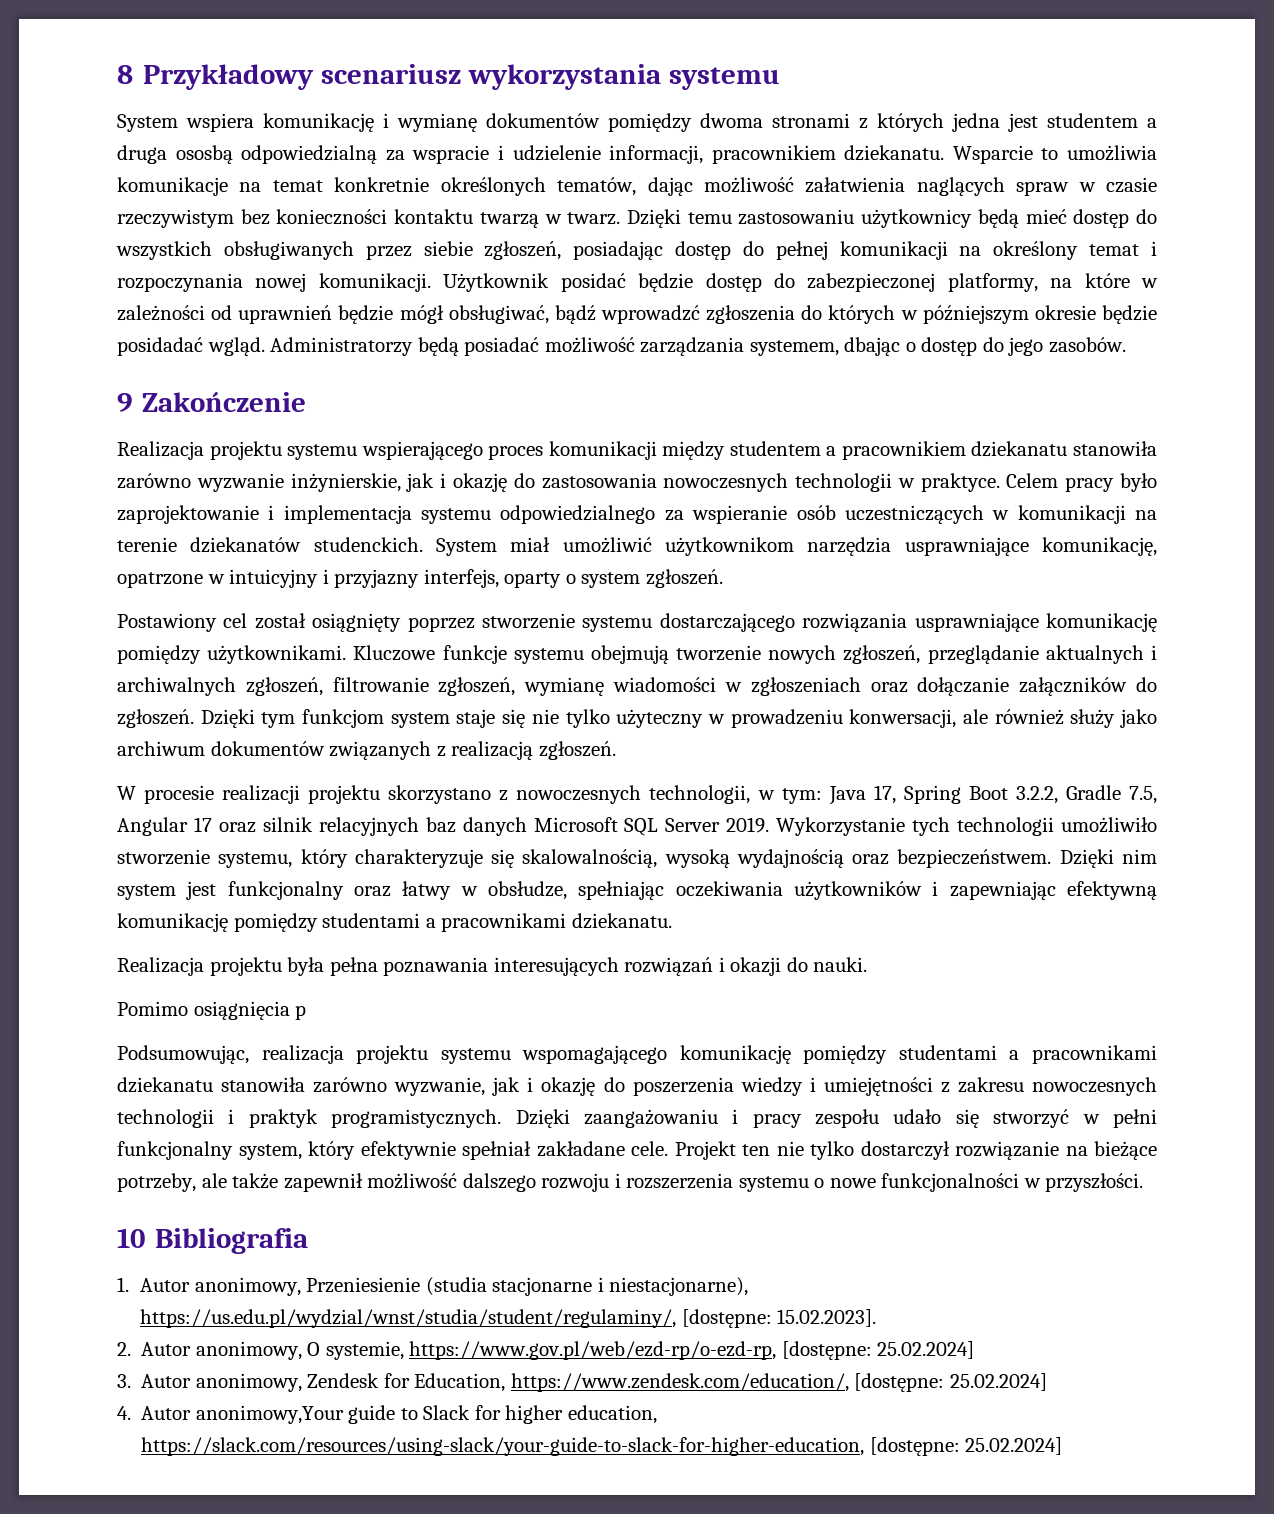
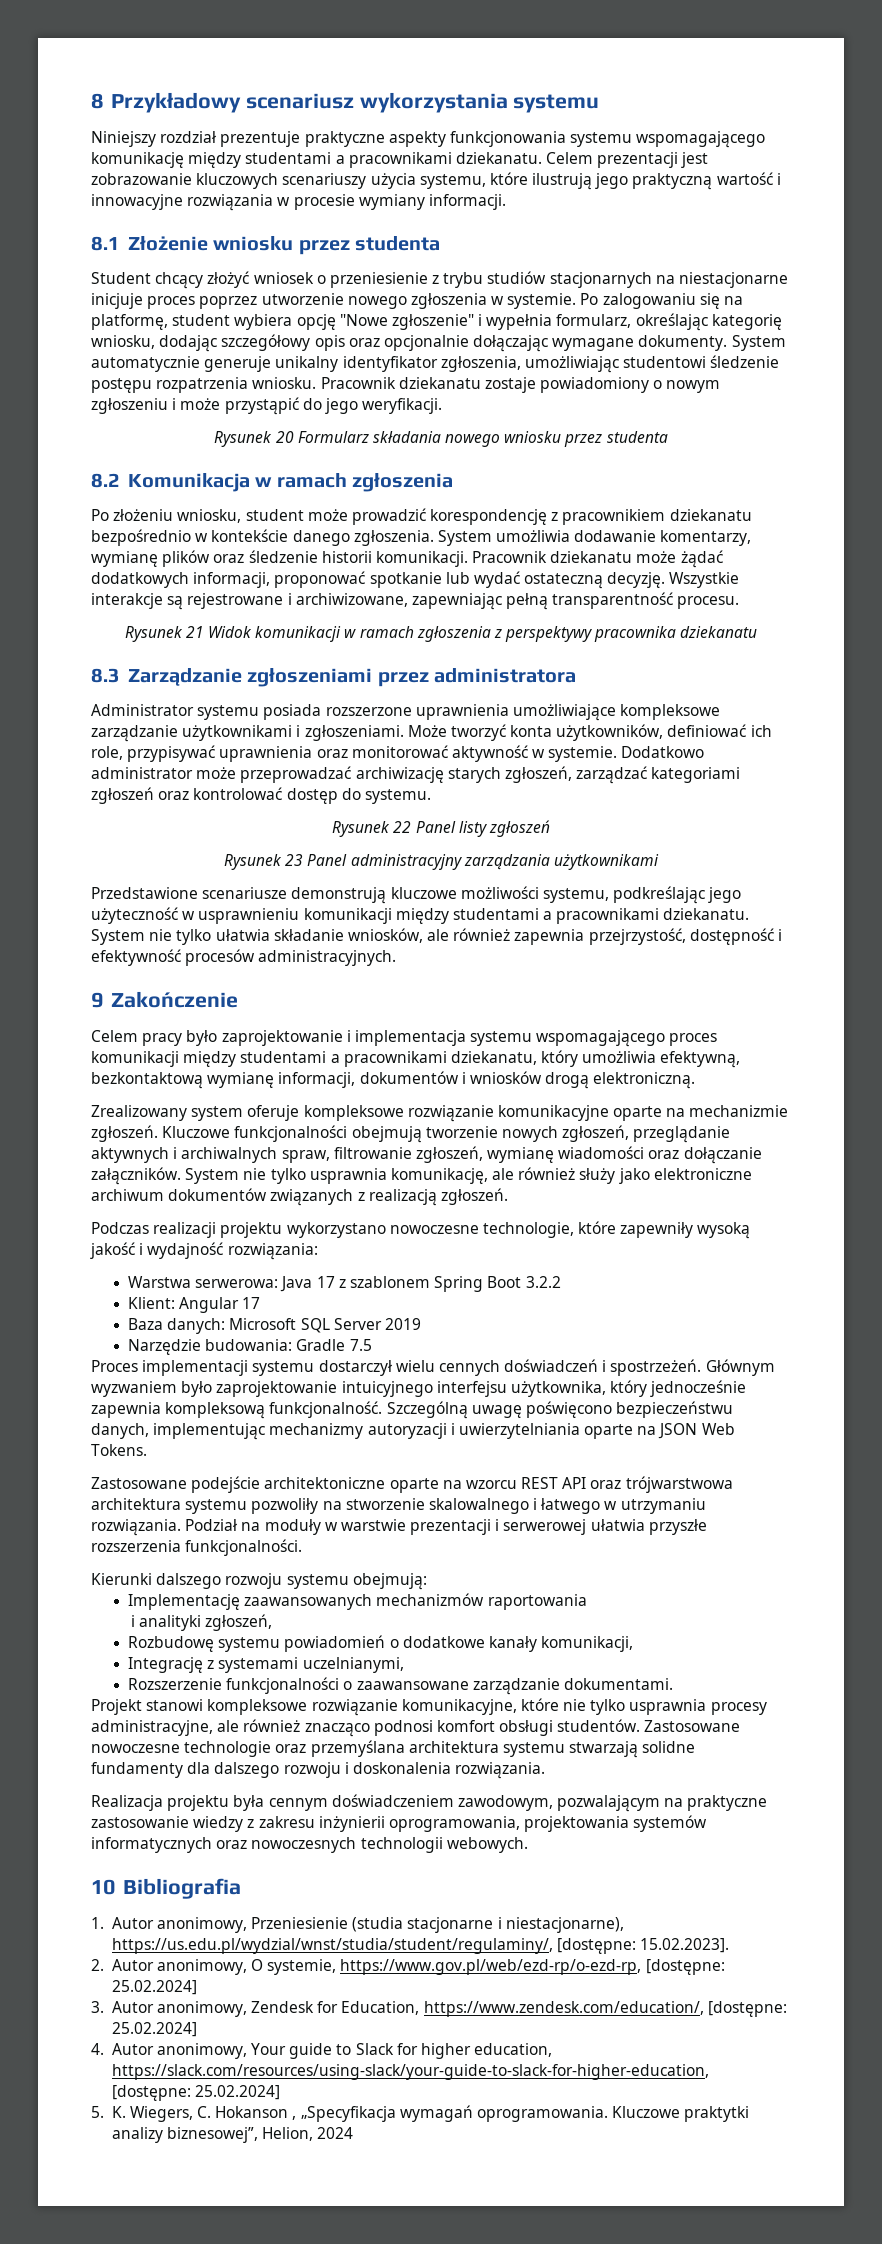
- System wspiera komunikację i wymianę dokumentów pomiędzy dwoma stronami z których jedna jest studentem a druga ososbą odpowiedzialną za wspracie i udzielenie informacji, pracownikiem dziekanatu. Wsparcie to umożliwia komunikacje na temat konkretnie określonych tematów, dając możliwość załatwienia naglących spraw w czasie rzeczywistym bez konieczności kontaktu twarzą w twarz. Dzięki temu zastosowaniu użytkownicy będą mieć dostęp do wszystkich obsługiwanych przez siebie zgłoszeń, posiadając dostęp do pełnej komunikacji na określony temat i rozpoczynania nowej komunikacji. Użytkownik posidać będzie dostęp do zabezpieczonej platformy, na które w zależności od uprawnień będzie mógł obsługiwać, bądź wprowadzć zgłoszenia do których w późniejszym okresie będzie posidadać wgląd. Administratorzy będą posiadać możliwość zarządzania systemem, dbając o dostęp do jego zasobów.
+ Niniejszy rozdział prezentuje praktyczne aspekty funkcjonowania systemu wspomagającego komunikację między studentami a pracownikami dziekanatu. Celem prezentacji jest zobrazowanie kluczowych scenariuszy użycia systemu, które ilustrują jego praktyczną wartość i innowacyjne rozwiązania w procesie wymiany informacji.
+ 8.1 Złożenie wniosku przez studenta
+ Student chcący złożyć wniosek o przeniesienie z trybu studiów stacjonarnych na niestacjonarne inicjuje proces poprzez utworzenie nowego zgłoszenia w systemie. Po zalogowaniu się na platformę, student wybiera opcję "Nowe zgłoszenie" i wypełnia formularz, określając kategorię wniosku, dodając szczegółowy opis oraz opcjonalnie dołączając wymagane dokumenty. System automatycznie generuje unikalny identyfikator zgłoszenia, umożliwiając studentowi śledzenie postępu rozpatrzenia wniosku. Pracownik dziekanatu zostaje powiadomiony o nowym zgłoszeniu i może przystąpić do jego weryfikacji.
+ Rysunek 20 Formularz składania nowego wniosku przez studenta
+ 8.2 Komunikacja w ramach zgłoszenia
+ Po złożeniu wniosku, student może prowadzić korespondencję z pracownikiem dziekanatu bezpośrednio w kontekście danego zgłoszenia. System umożliwia dodawanie komentarzy, wymianę plików oraz śledzenie historii komunikacji. Pracownik dziekanatu może żądać dodatkowych informacji, proponować spotkanie lub wydać ostateczną decyzję. Wszystkie interakcje są rejestrowane i archiwizowane, zapewniając pełną transparentność procesu.
+ Rysunek 21 Widok komunikacji w ramach zgłoszenia z perspektywy pracownika dziekanatu
+ 8.3 Zarządzanie zgłoszeniami przez administratora
+ Administrator systemu posiada rozszerzone uprawnienia umożliwiające kompleksowe zarządzanie użytkownikami i zgłoszeniami. Może tworzyć konta użytkowników, definiować ich role, przypisywać uprawnienia oraz monitorować aktywność w systemie. Dodatkowo administrator może przeprowadzać archiwizację starych zgłoszeń, zarządzać kategoriami zgłoszeń oraz kontrolować dostęp do systemu.
+ Rysunek 22 Panel listy zgłoszeń
+ Rysunek 23 Panel administracyjny zarządzania użytkownikami
+ Przedstawione scenariusze demonstrują kluczowe możliwości systemu, podkreślając jego użyteczność w usprawnieniu komunikacji między studentami a pracownikami dziekanatu. System nie tylko ułatwia składanie wniosków, ale również zapewnia przejrzystość, dostępność i efektywność procesów administracyjnych.
  9 Zakończenie
- Realizacja projektu systemu wspierającego proces komunikacji między studentem a pracownikiem dziekanatu stanowiła zarówno wyzwanie inżynierskie, jak i okazję do zastosowania nowoczesnych technologii w praktyce. Celem pracy było zaprojektowanie i implementacja systemu odpowiedzialnego za wspieranie osób uczestniczących w komunikacji na terenie dziekanatów studenckich. System miał umożliwić użytkownikom narzędzia usprawniające komunikację, opatrzone w intuicyjny i przyjazny interfejs, oparty o system zgłoszeń.
- Postawiony cel został osiągnięty poprzez stworzenie systemu dostarczającego rozwiązania usprawniające komunikację pomiędzy użytkownikami. Kluczowe funkcje systemu obejmują tworzenie nowych zgłoszeń, przeglądanie aktualnych i archiwalnych zgłoszeń, filtrowanie zgłoszeń, wymianę wiadomości w zgłoszeniach oraz dołączanie załączników do zgłoszeń. Dzięki tym funkcjom system staje się nie tylko użyteczny w prowadzeniu konwersacji, ale również służy jako archiwum dokumentów związanych z realizacją zgłoszeń.
+ Celem pracy było zaprojektowanie i implementacja systemu wspomagającego proces komunikacji między studentami a pracownikami dziekanatu, który umożliwia efektywną, bezkontaktową wymianę informacji, dokumentów i wniosków drogą elektroniczną.
+ Zrealizowany system oferuje kompleksowe rozwiązanie komunikacyjne oparte na mechanizmie zgłoszeń. Kluczowe funkcjonalności obejmują tworzenie nowych zgłoszeń, przeglądanie aktywnych i archiwalnych spraw, filtrowanie zgłoszeń, wymianę wiadomości oraz dołączanie załączników. System nie tylko usprawnia komunikację, ale również służy jako elektroniczne archiwum dokumentów związanych z realizacją zgłoszeń.
- W procesie realizacji projektu skorzystano z nowoczesnych technologii, w tym: Java 17, Spring Boot 3.2.2, Gradle 7.5, Angular 17 oraz silnik relacyjnych baz danych Microsoft SQL Server 2019. Wykorzystanie tych technologii umożliwiło stworzenie systemu, który charakteryzuje się skalowalnością, wysoką wydajnością oraz bezpieczeństwem. Dzięki nim system jest funkcjonalny oraz łatwy w obsłudze, spełniając oczekiwania użytkowników i zapewniając efektywną komunikację pomiędzy studentami a pracownikami dziekanatu.
- Realizacja projektu była pełna poznawania interesujących rozwiązań i okazji do nauki.
- Pomimo osiągnięcia p
- Podsumowując, realizacja projektu systemu wspomagającego komunikację pomiędzy studentami a pracownikami dziekanatu stanowiła zarówno wyzwanie, jak i okazję do poszerzenia wiedzy i umiejętności z zakresu nowoczesnych technologii i praktyk programistycznych. Dzięki zaangażowaniu i pracy zespołu udało się stworzyć w pełni funkcjonalny system, który efektywnie spełniał zakładane cele. Projekt ten nie tylko dostarczył rozwiązanie na bieżące potrzeby, ale także zapewnił możliwość dalszego rozwoju i rozszerzenia systemu o nowe funkcjonalności w przyszłości.
+ Podczas realizacji projektu wykorzystano nowoczesne technologie, które zapewniły wysoką jakość i wydajność rozwiązania:
+ Warstwa serwerowa: Java 17 z szablonem Spring Boot 3.2.2
+ Klient: Angular 17
+ Baza danych: Microsoft SQL Server 2019
+ Narzędzie budowania: Gradle 7.5
+ Proces implementacji systemu dostarczył wielu cennych doświadczeń i spostrzeżeń. Głównym wyzwaniem było zaprojektowanie intuicyjnego interfejsu użytkownika, który jednocześnie zapewnia kompleksową funkcjonalność. Szczególną uwagę poświęcono bezpieczeństwu danych, implementując mechanizmy autoryzacji i uwierzytelniania oparte na JSON Web Tokens.
+ Zastosowane podejście architektoniczne oparte na wzorcu REST API oraz trójwarstwowa architektura systemu pozwoliły na stworzenie skalowalnego i łatwego w utrzymaniu rozwiązania. Podział na moduły w warstwie prezentacji i serwerowej ułatwia przyszłe rozszerzenia funkcjonalności.
+ Kierunki dalszego rozwoju systemu obejmują:
+ Implementację zaawansowanych mechanizmów raportowania
+ i analityki zgłoszeń,
+ Rozbudowę systemu powiadomień o dodatkowe kanały komunikacji,
+ Integrację z systemami uczelnianymi,
+ Rozszerzenie funkcjonalności o zaawansowane zarządzanie dokumentami.
+ Projekt stanowi kompleksowe rozwiązanie komunikacyjne, które nie tylko usprawnia procesy administracyjne, ale również znacząco podnosi komfort obsługi studentów. Zastosowane nowoczesne technologie oraz przemyślana architektura systemu stwarzają solidne fundamenty dla dalszego rozwoju i doskonalenia rozwiązania.
+ Realizacja projektu była cennym doświadczeniem zawodowym, pozwalającym na praktyczne zastosowanie wiedzy z zakresu inżynierii oprogramowania, projektowania systemów informatycznych oraz nowoczesnych technologii webowych.
- 4. Autor anonimowy,Your guide to Slack for higher education, https://slack.com/resources/using-slack/your-guide-to-slack-for-higher-education, [dostępne: 25.02.2024]
+ 4. Autor anonimowy, Your guide to Slack for higher education, https://slack.com/resources/using-slack/your-guide-to-slack-for-higher-education, [dostępne: 25.02.2024]
+ 5. K. Wiegers, C. Hokanson , „Specyfikacja wymagań oprogramowania. Kluczowe praktytki analizy biznesowej”, Helion, 2024

